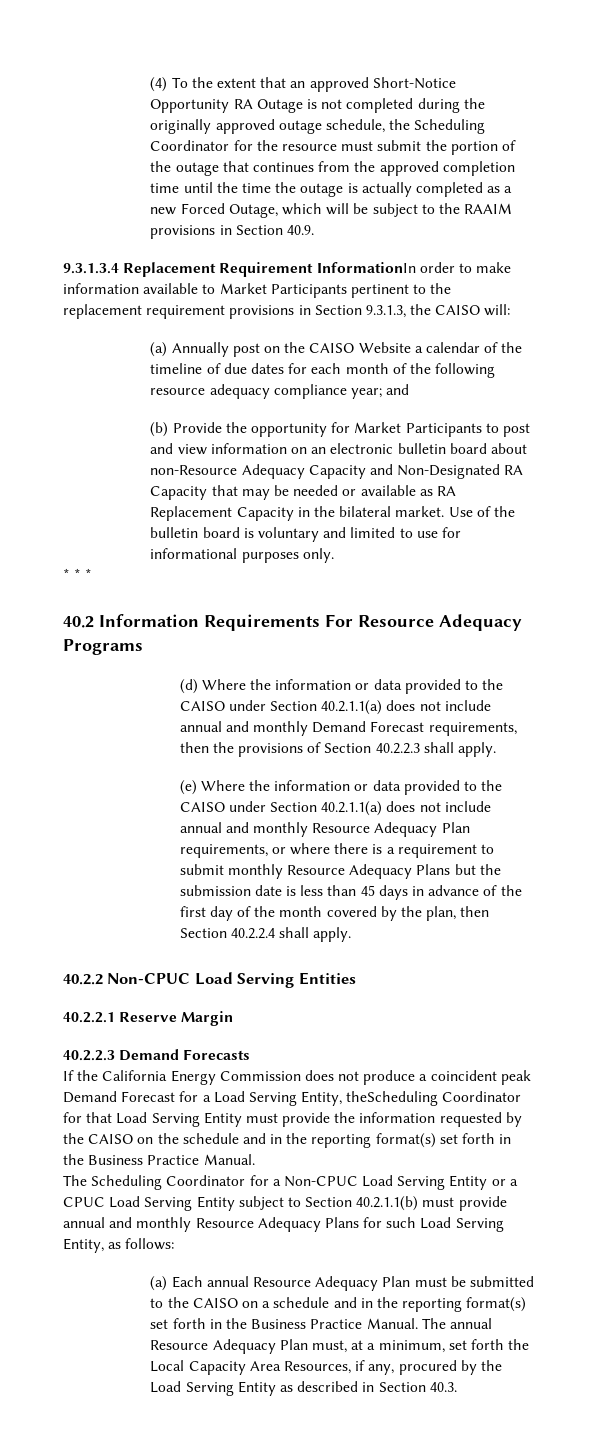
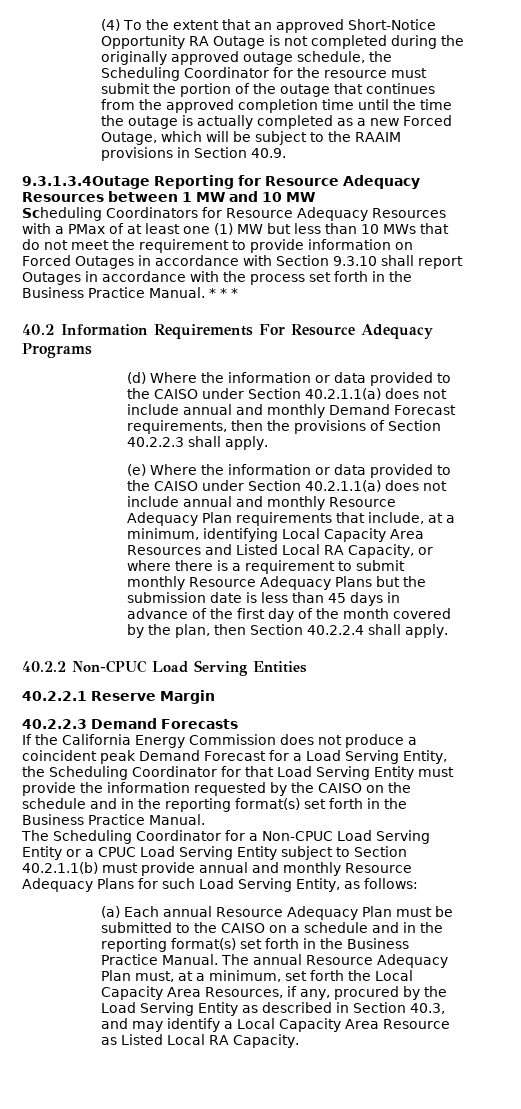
- 9.3.1.3.4 Replacement Requirement InformationIn order to make information available to Market Participants pertinent to the replacement requirement provisions in Section 9.3.1.3, the CAISO will:
- (a) Annually post on the CAISO Website a calendar of the timeline of due dates for each month of the following resource adequacy compliance year; and
- (b) Provide the opportunity for Market Participants to post and view information on an electronic bulletin board about non-Resource Adequacy Capacity and Non-Designated RA Capacity that may be needed or available as RA Replacement Capacity in the bilateral market. Use of the bulletin board is voluntary and limited to use for informational purposes only.
- * * *
+ 9.3.1.3.4Outage Reporting for Resource Adequacy Resources between 1 MW and 10 MW
+ Scheduling Coordinators for Resource Adequacy Resources with a PMax of at least one (1) MW but less than 10 MWs that do not meet the requirement to provide information on Forced Outages in accordance with Section 9.3.10 shall report Outages in accordance with the process set forth in the Business Practice Manual. * * *
- (e) Where the information or data provided to the CAISO under Section 40.2.1.1(a) does not include annual and monthly Resource Adequacy Plan requirements, or where there is a requirement to submit monthly Resource Adequacy Plans but the submission date is less than 45 days in advance of the first day of the month covered by the plan, then Section 40.2.2.4 shall apply.
+ (e) Where the information or data provided to the CAISO under Section 40.2.1.1(a) does not include annual and monthly Resource Adequacy Plan requirements that include, at a minimum, identifying Local Capacity Area Resources and Listed Local RA Capacity, or where there is a requirement to submit monthly Resource Adequacy Plans but the submission date is less than 45 days in advance of the first day of the month covered by the plan, then Section 40.2.2.4 shall apply.
- If the California Energy Commission does not produce a coincident peak Demand Forecast for a Load Serving Entity, theScheduling Coordinator for that Load Serving Entity must provide the information requested by the CAISO on the schedule and in the reporting format(s) set forth in the Business Practice Manual.
+ If the California Energy Commission does not produce a coincident peak Demand Forecast for a Load Serving Entity, the Scheduling Coordinator for that Load Serving Entity must provide the information requested by the CAISO on the schedule and in the reporting format(s) set forth in the Business Practice Manual.
- The annual Resource Adequacy Plan must, at a minimum, set forth the Local Capacity Area Resources, if any, procured by the Load Serving Entity as described in Section 40.3.
+ The annual Resource Adequacy Plan must, at a minimum, set forth the Local Capacity Area Resources, if any, procured by the Load Serving Entity as described in Section 40.3, and may identify a Local Capacity Area Resource as Listed Local RA Capacity.

